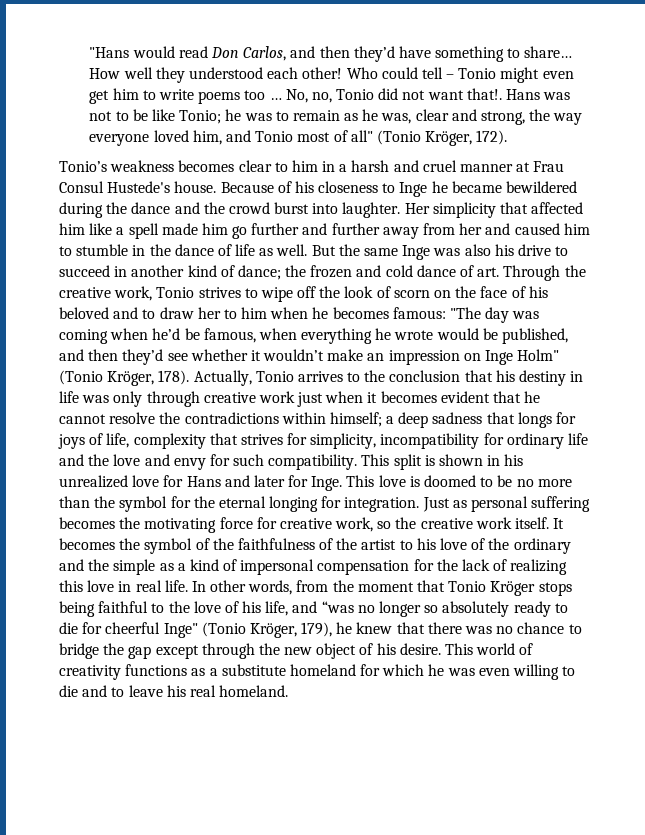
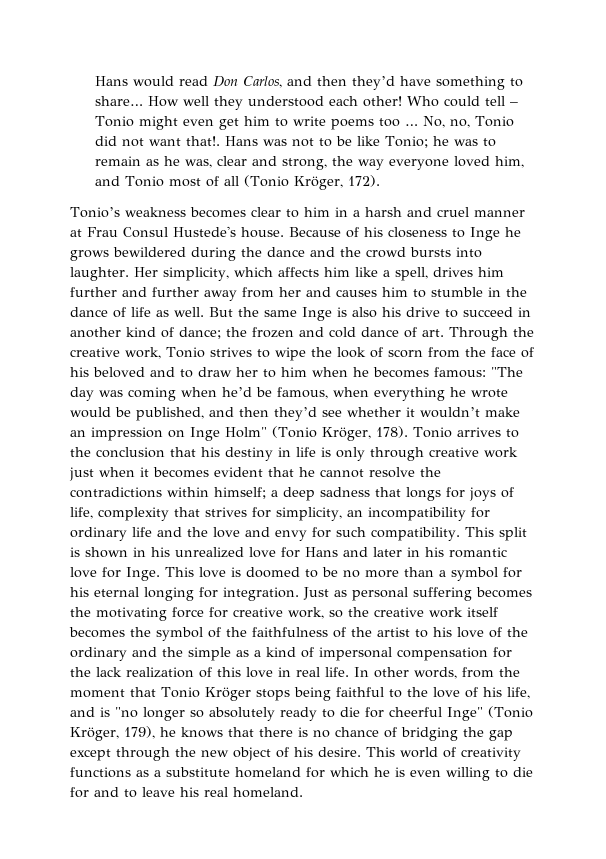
- "Hans would read Don Carlos, and then they’d have something to share…
+ Hans would read Don Carlos, and then they’d have something to share…
- Hans was not to be like Tonio; he was to remain as he was, clear and strong, the way everyone loved him, and Tonio most of all" (Tonio Kröger, 172).
+ Hans was not to be like Tonio; he was to remain as he was, clear and strong, the way everyone loved him, and Tonio most of all (Tonio Kröger, 172).
- Because of his closeness to Inge he became bewildered during the dance and the crowd burst into laughter.
+ Because of his closeness to Inge he grows bewildered during the dance and the crowd bursts into laughter.
- Her simplicity that affected him like a spell made him go further and further away from her and caused him to stumble in the dance of life as well.
+ Her simplicity, which affects him like a spell, drives him further and further away from her and causes him to stumble in the dance of life as well.
- But the same Inge was also his drive to succeed in another kind of dance;
+ But the same Inge is also his drive to succeed in another kind of dance;
- the frozen and cold dance of art. Through the creative work, Tonio strives to wipe off the look of scorn on the face of his beloved and to draw her to him when he becomes famous:
+ the frozen and cold dance of art. Through the creative work, Tonio strives to wipe the look of scorn from the face of his beloved and to draw her to him when he becomes famous:
- Actually, Tonio arrives to the conclusion that his destiny in life was only through creative work just when it becomes evident that he cannot resolve the contradictions within himself; a deep sadness that longs for joys of life, complexity that strives for simplicity, incompatibility for ordinary life and the love and envy for such compatibility.
+ Tonio arrives to the conclusion that his destiny in life is only through creative work just when it becomes evident that he cannot resolve the contradictions within himself; a deep sadness that longs for joys of life, complexity that strives for simplicity, an incompatibility for ordinary life and the love and envy for such compatibility.
- This split is shown in his unrealized love for Hans and later for Inge.
+ This split is shown in his unrealized love for Hans and later in his romantic love for Inge.
- This love is doomed to be no more than the symbol for the eternal longing for integration.
+ This love is doomed to be no more than a symbol for his eternal longing for integration.
- Just as personal suffering becomes the motivating force for creative work, so the creative work itself. It becomes the symbol of the faithfulness of the artist to his love of the ordinary and the simple as a kind of impersonal compensation for the lack of realizing this love in real life.
+ Just as personal suffering becomes the motivating force for creative work, so the creative work itself becomes the symbol of the faithfulness of the artist to his love of the ordinary and the simple as a kind of impersonal compensation for the lack realization of this love in real life.
- In other words, from the moment that Tonio Kröger stops being faithful to the love of his life, and “was no longer so absolutely ready to die for cheerful Inge" (Tonio Kröger, 179), he knew that there was no chance to bridge the gap except through the new object of his desire.
+ In other words, from the moment that Tonio Kröger stops being faithful to the love of his life, and is "no longer so absolutely ready to die for cheerful Inge" (Tonio Kröger, 179), he knows that there is no chance of bridging the gap except through the new object of his desire.
- This world of creativity functions as a substitute homeland for which he was even willing to die and to leave his real homeland.
+ This world of creativity functions as a substitute homeland for which he is even willing to die for and to leave his real homeland.

